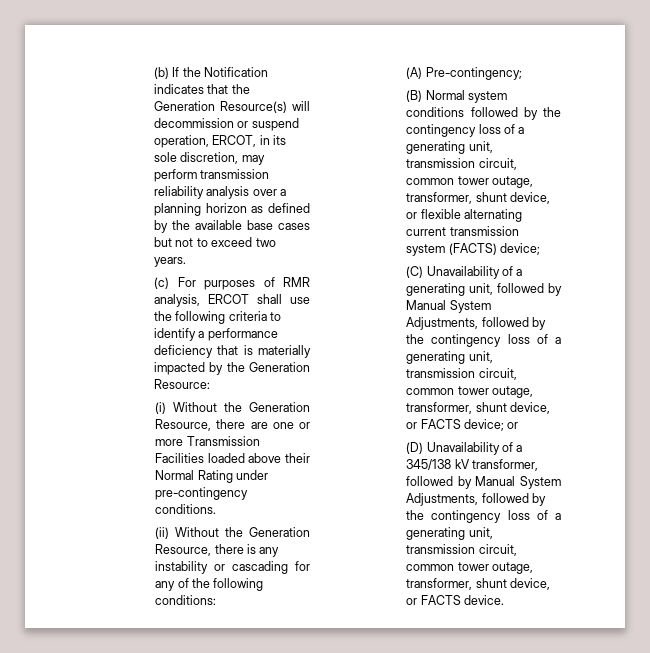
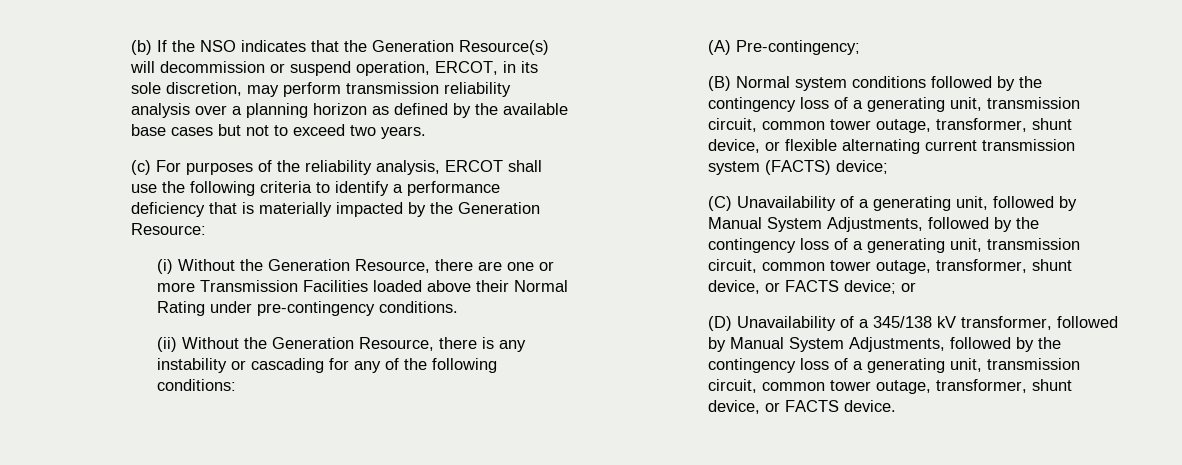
- (b) If the Notification indicates that the Generation Resource(s) will decommission or suspend operation, ERCOT, in its sole discretion, may perform transmission reliability analysis over a planning horizon as defined by the available base cases but not to exceed two years.
+ (b) If the NSO indicates that the Generation Resource(s) will decommission or suspend operation, ERCOT, in its sole discretion, may perform transmission reliability analysis over a planning horizon as defined by the available base cases but not to exceed two years.
- (c) For purposes of RMR analysis, ERCOT shall use the following criteria to identify a performance deficiency that is materially impacted by the Generation Resource:
+ (c) For purposes of the reliability analysis, ERCOT shall use the following criteria to identify a performance deficiency that is materially impacted by the Generation Resource:

